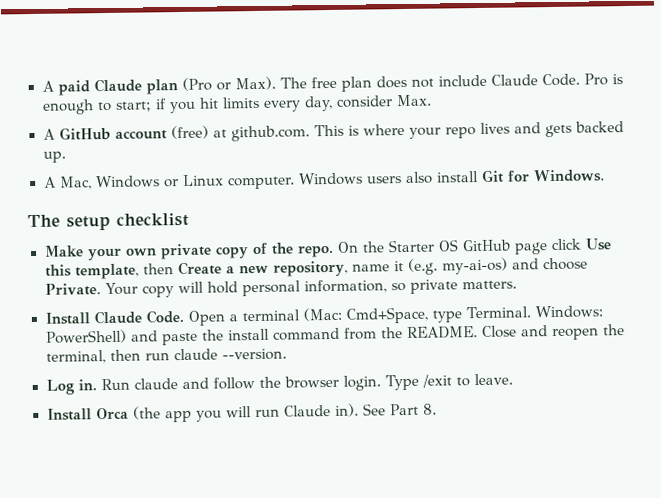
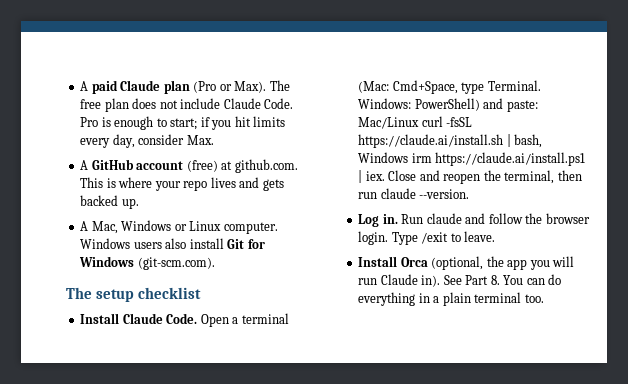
- Windows users also install Git for Windows.
+ Windows users also install Git for Windows (git-scm.com).
- Make your own private copy of the repo. On the Starter OS GitHub page click Use this template, then Create a new repository, name it (e.g. my-ai-os) and choose Private. Your copy will hold personal information, so private matters.
- Windows: PowerShell) and paste the install command from the README.
+ Windows: PowerShell) and paste: Mac/Linux curl -fsSL https://claude.ai/install.sh | bash, Windows irm https://claude.ai/install.ps1 | iex.
- Install Orca (the app you will run Claude in).
+ Install Orca (optional, the app you will run Claude in).
- See Part 8.
+ See Part 8. You can do everything in a plain terminal too.

